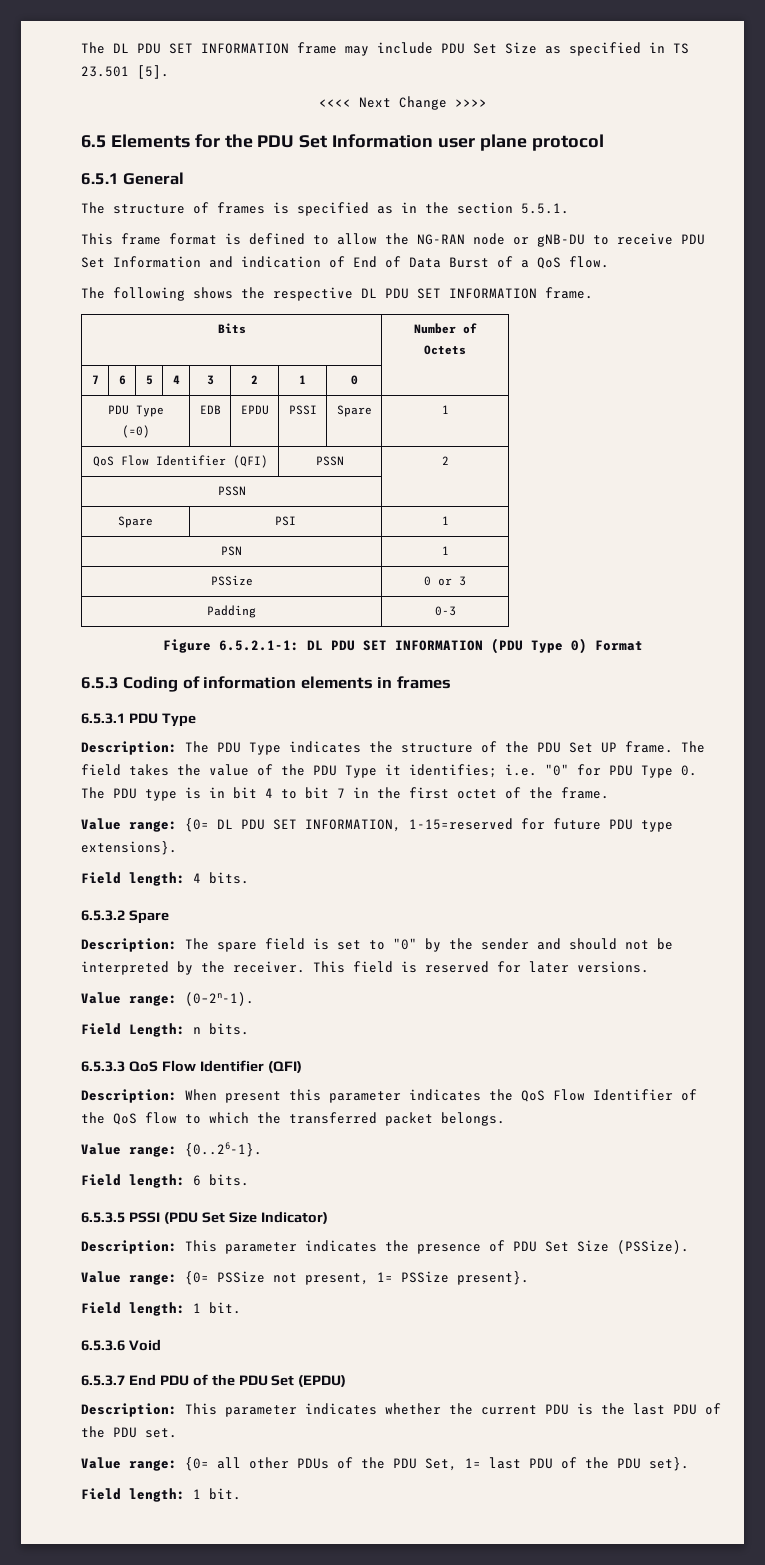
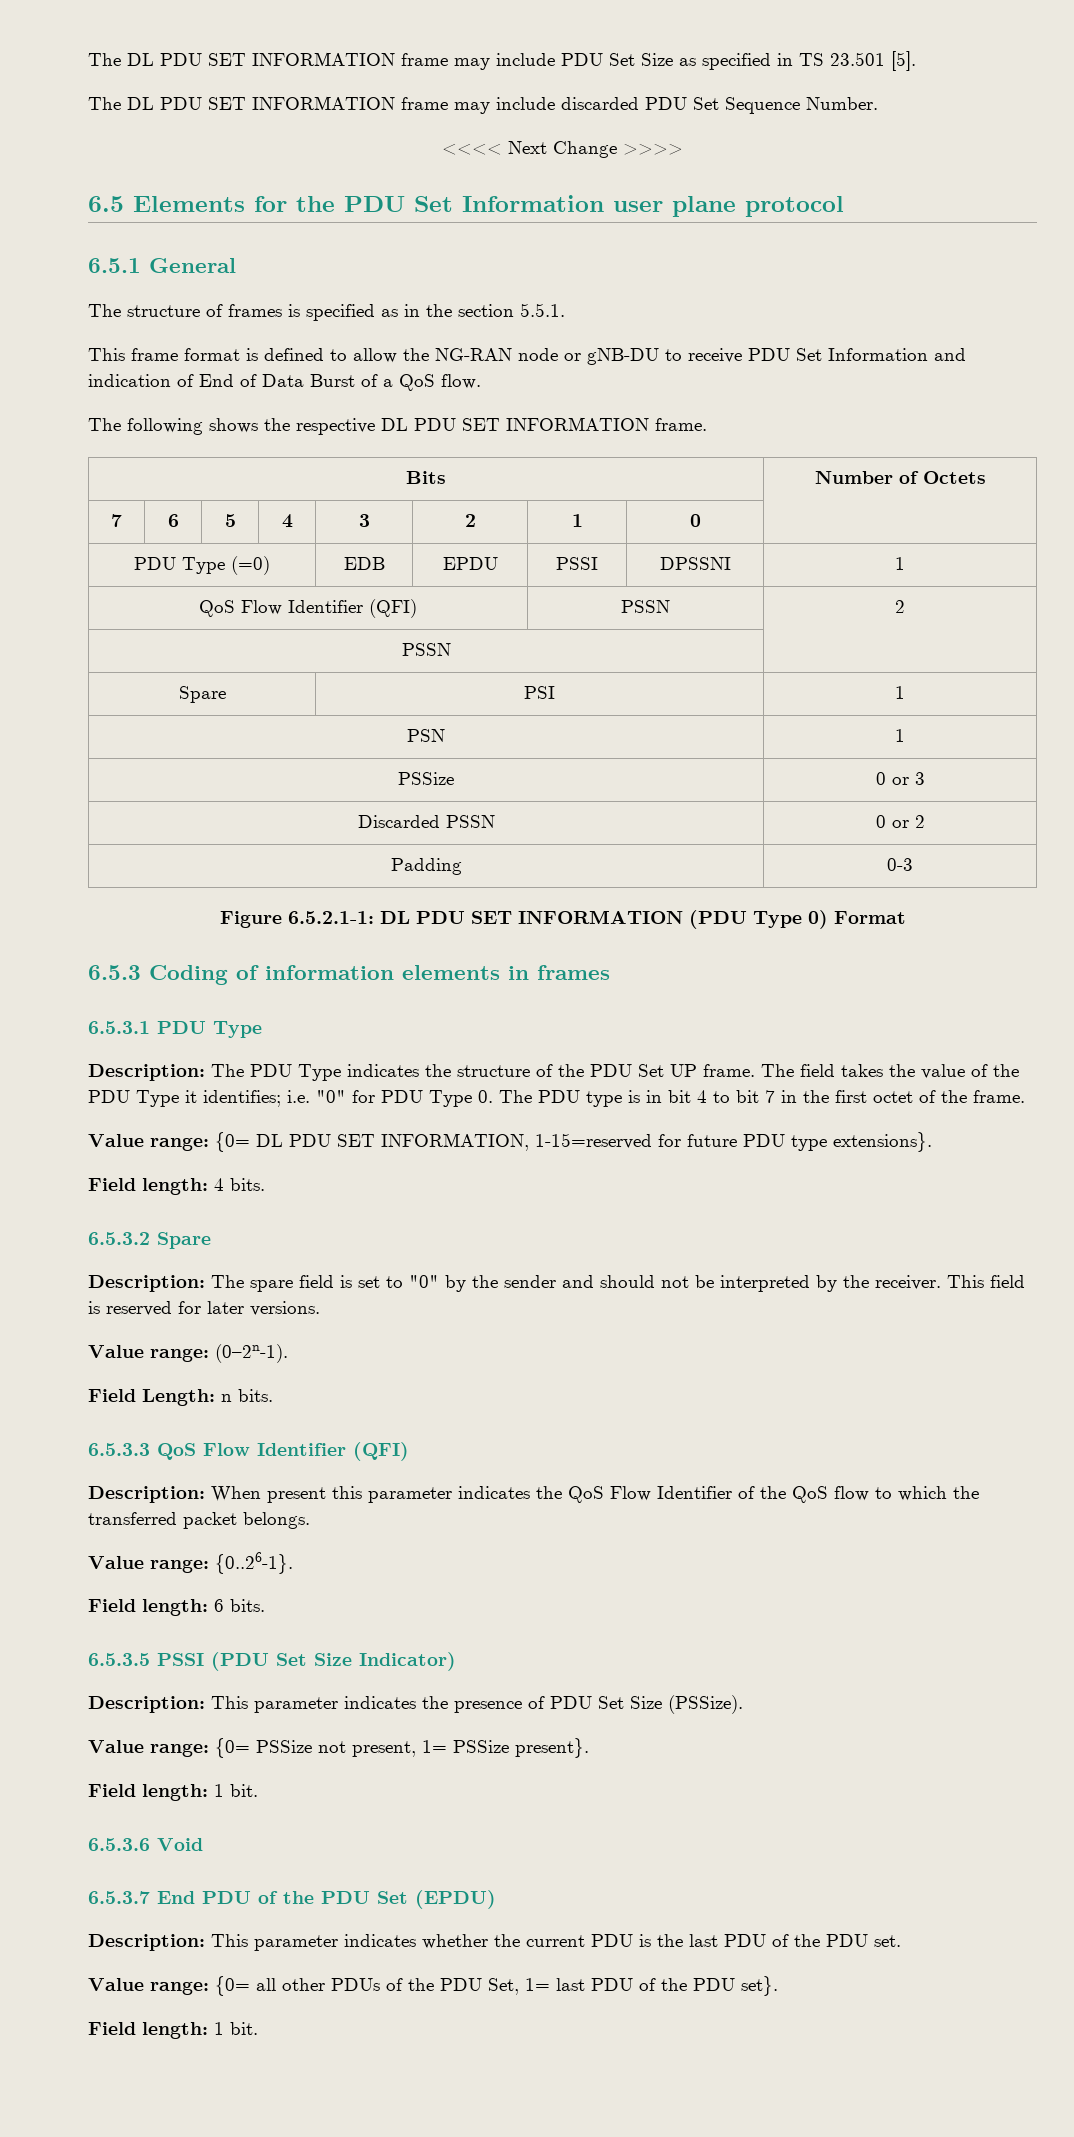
+ The DL PDU SET INFORMATION frame may include discarded PDU Set Sequence Number.
- PDU Type (=0) | EDB | EPDU | PSSI | Spare | 1
+ PDU Type (=0) | EDB | EPDU | PSSI | DPSSNI | 1
+ Discarded PSSN | 0 or 2

